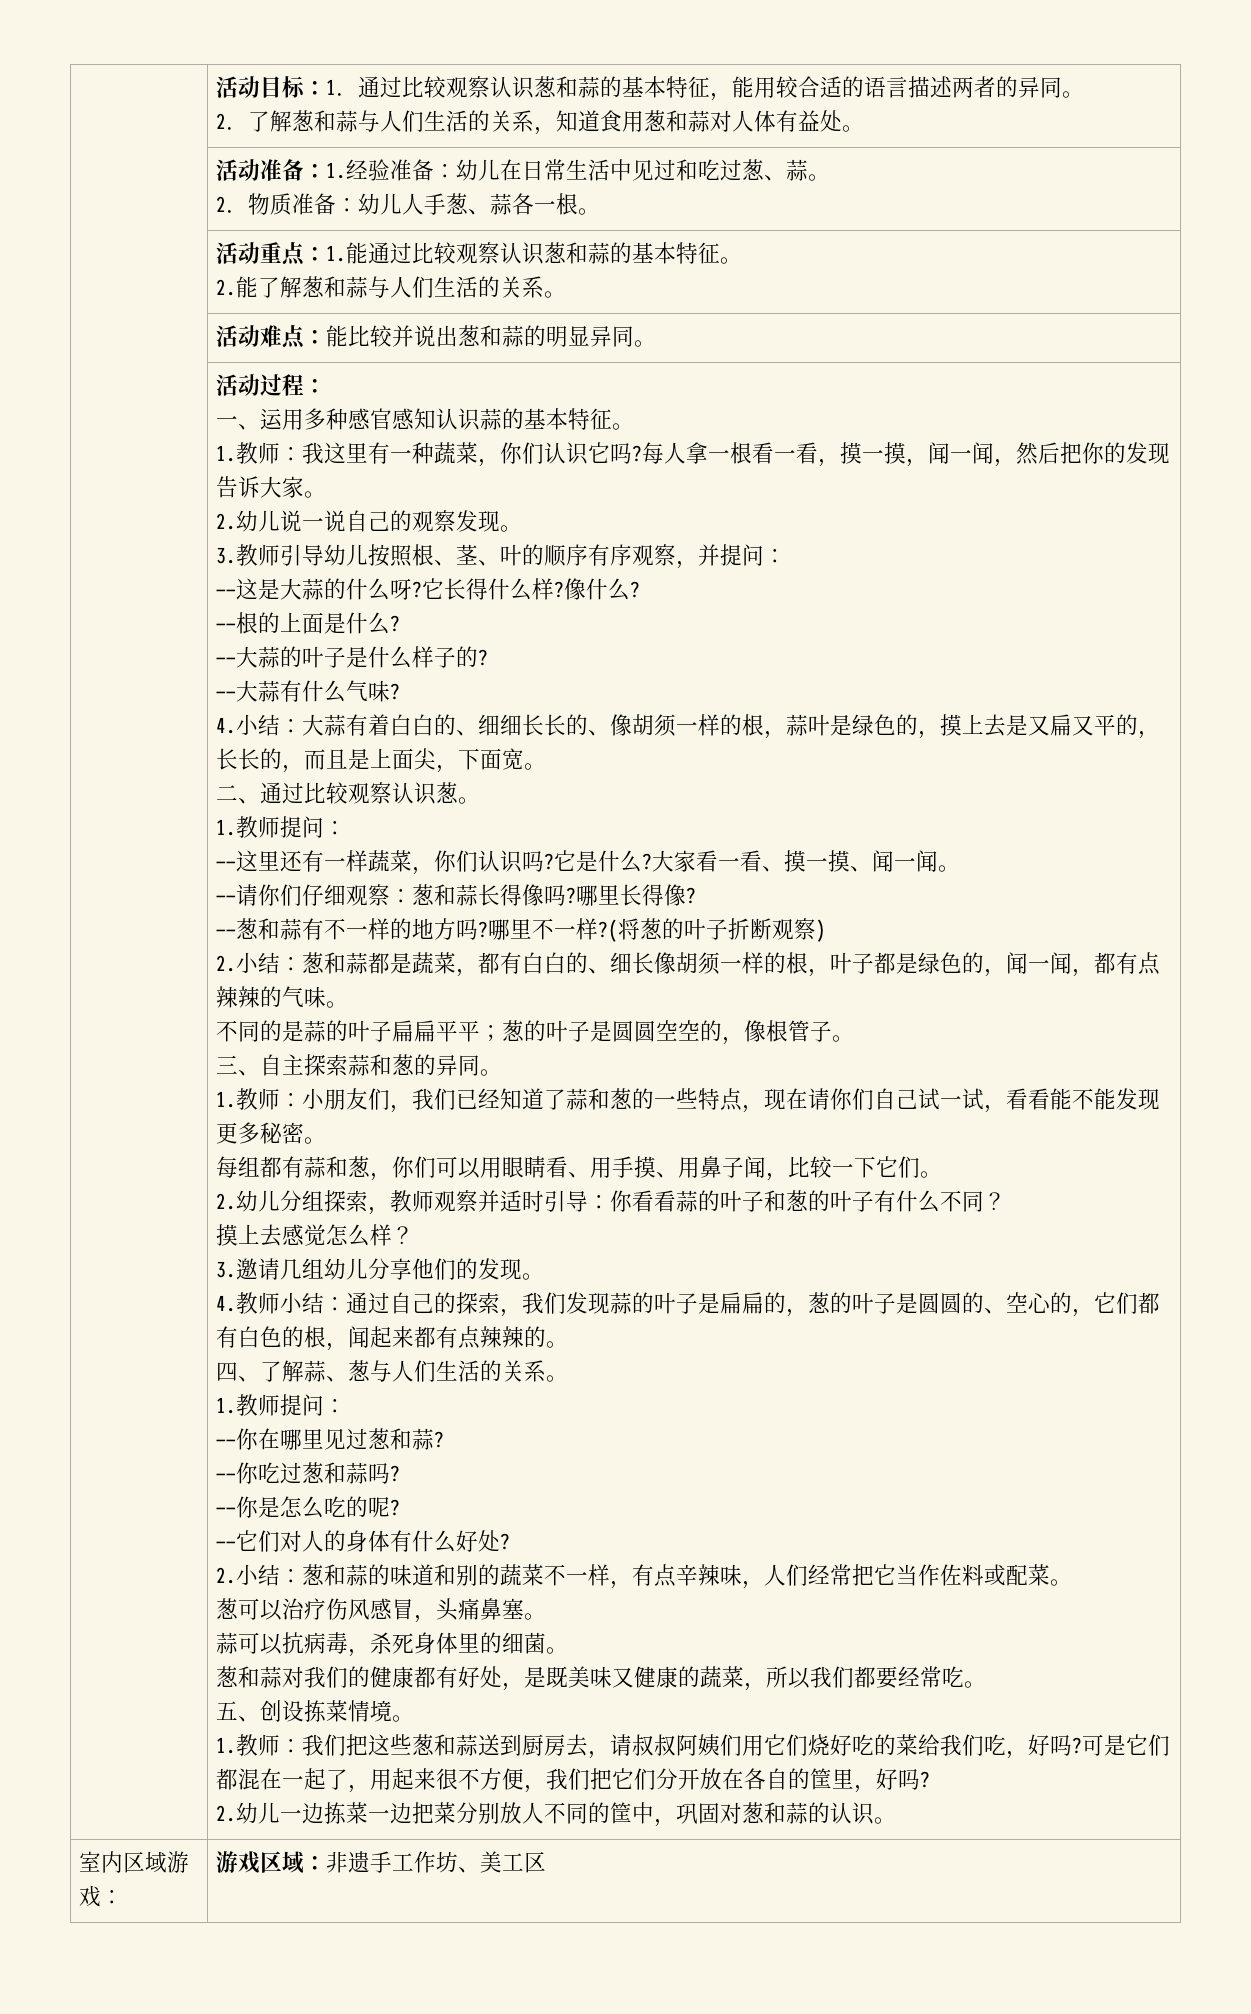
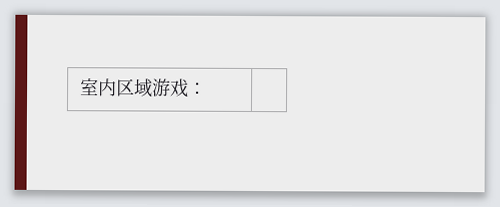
- | 活动目标：1．通过比较观察认识葱和蒜的基本特征，能用较合适的语言描述两者的异同。
- 2．了解葱和蒜与人们生活的关系，知道食用葱和蒜对人体有益处。
- | 活动准备：1.经验准备：幼儿在日常生活中见过和吃过葱、蒜。
- 2．物质准备：幼儿人手葱、蒜各一根。
- | 活动重点：1.能通过比较观察认识葱和蒜的基本特征。
- 2.能了解葱和蒜与人们生活的关系。
- | 活动难点：能比较并说出葱和蒜的明显异同。
- | 活动过程：
- 一、运用多种感官感知认识蒜的基本特征。
- 1.教师：我这里有一种蔬菜，你们认识它吗?每人拿一根看一看，摸一摸，闻一闻，然后把你的发现告诉大家。
- 2.幼儿说一说自己的观察发现。
- 3.教师引导幼儿按照根、茎、叶的顺序有序观察，并提问：
- ——这是大蒜的什么呀?它长得什么样?像什么?
- ——根的上面是什么?
- ——大蒜的叶子是什么样子的?
- ——大蒜有什么气味?
- 4.小结：大蒜有着白白的、细细长长的、像胡须一样的根，蒜叶是绿色的，摸上去是又扁又平的，长长的，而且是上面尖，下面宽。
- 二、通过比较观察认识葱。
- 1.教师提问：
- ——这里还有一样蔬菜，你们认识吗?它是什么?大家看一看、摸一摸、闻一闻。
- ——请你们仔细观察：葱和蒜长得像吗?哪里长得像?
- ——葱和蒜有不一样的地方吗?哪里不一样?(将葱的叶子折断观察)
- 2.小结：葱和蒜都是蔬菜，都有白白的、细长像胡须一样的根，叶子都是绿色的，闻一闻，都有点辣辣的气味。
- 不同的是蒜的叶子扁扁平平；葱的叶子是圆圆空空的，像根管子。
- 三、自主探索蒜和葱的异同。
- 1.教师：小朋友们，我们已经知道了蒜和葱的一些特点，现在请你们自己试一试，看看能不能发现更多秘密。
- 每组都有蒜和葱，你们可以用眼睛看、用手摸、用鼻子闻，比较一下它们。
- 2.幼儿分组探索，教师观察并适时引导：你看看蒜的叶子和葱的叶子有什么不同？
- 摸上去感觉怎么样？
- 3.邀请几组幼儿分享他们的发现。
- 4.教师小结：通过自己的探索，我们发现蒜的叶子是扁扁的，葱的叶子是圆圆的、空心的，它们都有白色的根，闻起来都有点辣辣的。
- 四、了解蒜、葱与人们生活的关系。
- 1.教师提问：
- ——你在哪里见过葱和蒜?
- ——你吃过葱和蒜吗?
- ——你是怎么吃的呢?
- ——它们对人的身体有什么好处?
- 2.小结：葱和蒜的味道和别的蔬菜不一样，有点辛辣味，人们经常把它当作佐料或配菜。
- 葱可以治疗伤风感冒，头痛鼻塞。
- 蒜可以抗病毒，杀死身体里的细菌。
- 葱和蒜对我们的健康都有好处，是既美味又健康的蔬菜，所以我们都要经常吃。
- 五、创设拣菜情境。
- 1.教师：我们把这些葱和蒜送到厨房去，请叔叔阿姨们用它们烧好吃的菜给我们吃，好吗?可是它们都混在一起了，用起来很不方便，我们把它们分开放在各自的筐里，好吗?
- 2.幼儿一边拣菜一边把菜分别放人不同的筐中，巩固对葱和蒜的认识。
- 室内区域游戏： | 游戏区域：非遗手工作坊、美工区
+ 室内区域游戏： |

